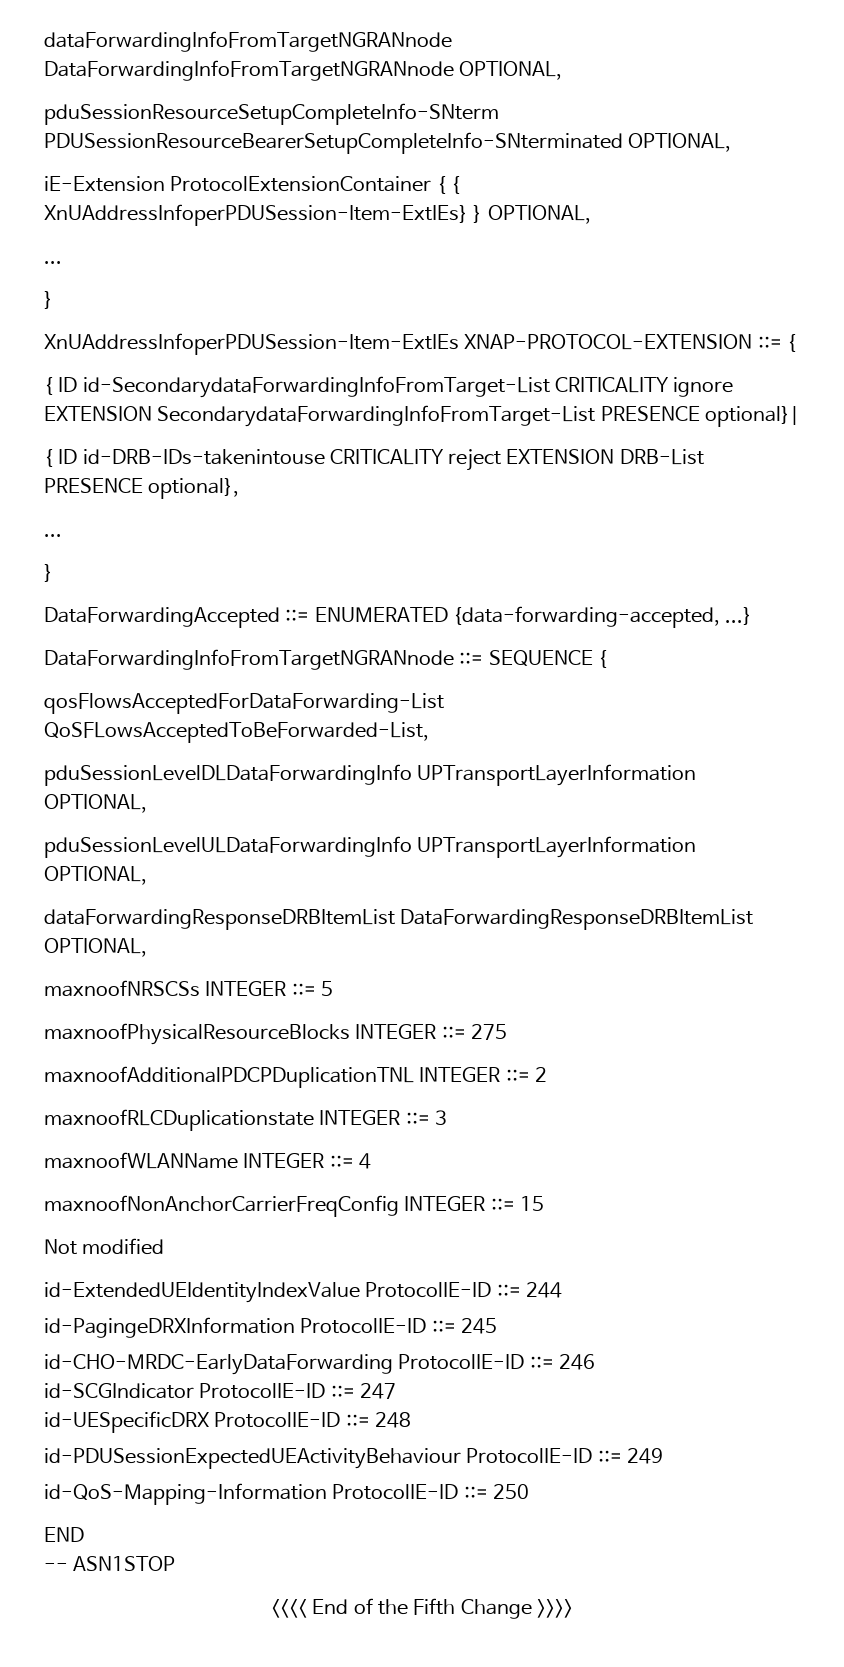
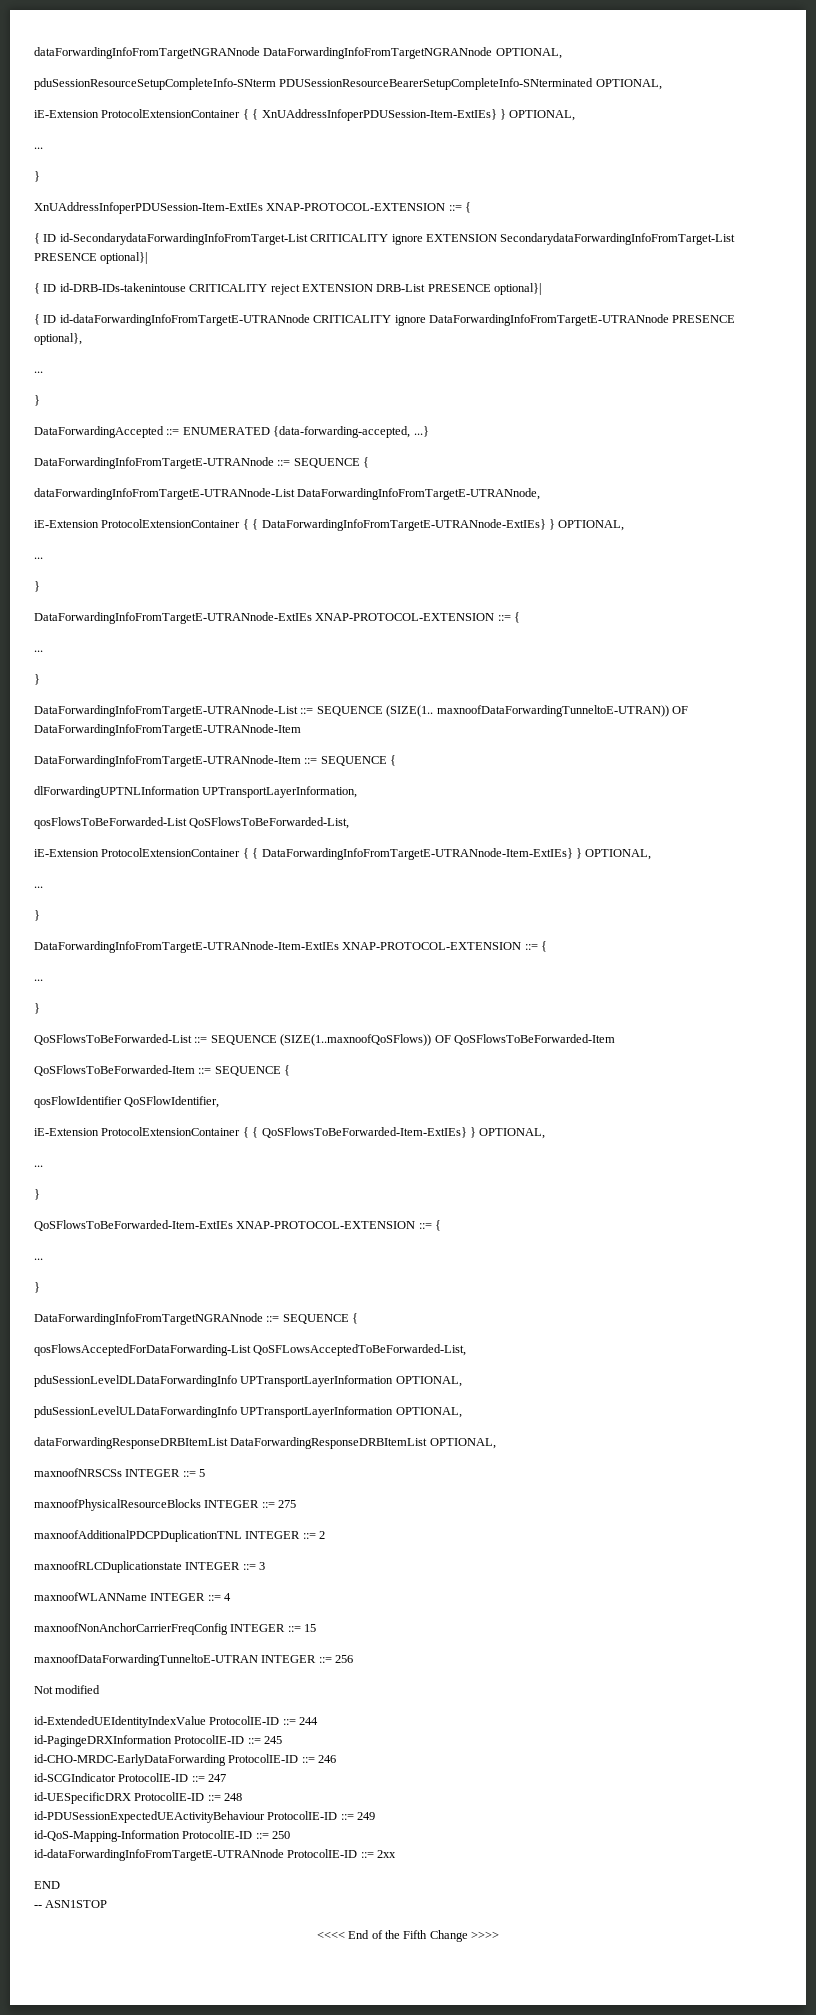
- { ID id-DRB-IDs-takenintouse CRITICALITY reject EXTENSION DRB-List PRESENCE optional},
+ { ID id-DRB-IDs-takenintouse CRITICALITY reject EXTENSION DRB-List PRESENCE optional}|
+ { ID id-dataForwardingInfoFromTargetE-UTRANnode CRITICALITY ignore DataForwardingInfoFromTargetE-UTRANnode PRESENCE optional},
+ DataForwardingInfoFromTargetE-UTRANnode ::= SEQUENCE {
+ dataForwardingInfoFromTargetE-UTRANnode-List DataForwardingInfoFromTargetE-UTRANnode,
+ iE-Extension ProtocolExtensionContainer { { DataForwardingInfoFromTargetE-UTRANnode-ExtIEs} } OPTIONAL,
+ ...
+ }
+ DataForwardingInfoFromTargetE-UTRANnode-ExtIEs XNAP-PROTOCOL-EXTENSION ::= {
+ ...
+ }
+ DataForwardingInfoFromTargetE-UTRANnode-List ::= SEQUENCE (SIZE(1.. maxnoofDataForwardingTunneltoE-UTRAN)) OF DataForwardingInfoFromTargetE-UTRANnode-Item
+ DataForwardingInfoFromTargetE-UTRANnode-Item ::= SEQUENCE {
+ dlForwardingUPTNLInformation UPTransportLayerInformation,
+ qosFlowsToBeForwarded-List QoSFlowsToBeForwarded-List,
+ iE-Extension ProtocolExtensionContainer { { DataForwardingInfoFromTargetE-UTRANnode-Item-ExtIEs} } OPTIONAL,
+ ...
+ }
+ DataForwardingInfoFromTargetE-UTRANnode-Item-ExtIEs XNAP-PROTOCOL-EXTENSION ::= {
+ ...
+ }
+ QoSFlowsToBeForwarded-List ::= SEQUENCE (SIZE(1..maxnoofQoSFlows)) OF QoSFlowsToBeForwarded-Item
+ QoSFlowsToBeForwarded-Item ::= SEQUENCE {
+ qosFlowIdentifier QoSFlowIdentifier,
+ iE-Extension ProtocolExtensionContainer { { QoSFlowsToBeForwarded-Item-ExtIEs} } OPTIONAL,
+ ...
+ }
+ QoSFlowsToBeForwarded-Item-ExtIEs XNAP-PROTOCOL-EXTENSION ::= {
+ ...
+ }
+ maxnoofDataForwardingTunneltoE-UTRAN INTEGER ::= 256
+ id-dataForwardingInfoFromTargetE-UTRANnode ProtocolIE-ID ::= 2xx

